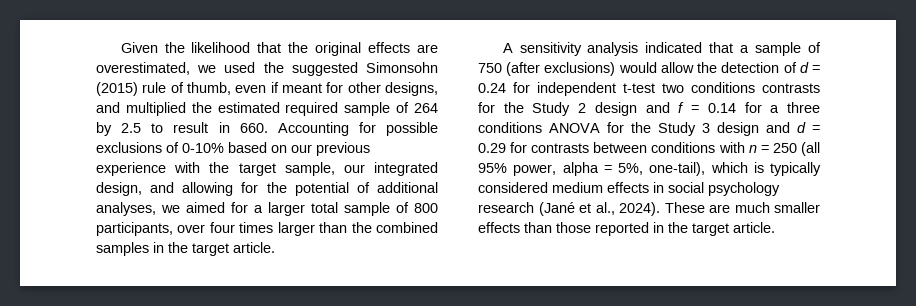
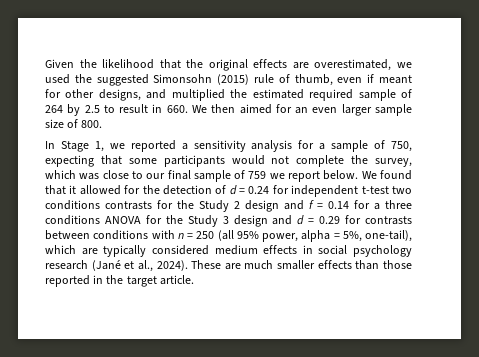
- Given the likelihood that the original effects are overestimated, we used the suggested Simonsohn (2015) rule of thumb, even if meant for other designs, and multiplied the estimated required sample of 264 by 2.5 to result in 660. Accounting for possible exclusions of 0-10% based on our previous experience with the target sample, our integrated design, and allowing for the potential of additional analyses, we aimed for a larger total sample of 800 participants, over four times larger than the combined samples in the target article.
- A sensitivity analysis indicated that a sample of 750 (after exclusions) would allow the detection of d = 0.24 for independent t-test two conditions contrasts for the Study 2 design and f = 0.14 for a three conditions ANOVA for the Study 3 design and d = 0.29 for contrasts between conditions with n = 250 (all 95% power, alpha = 5%, one-tail), which is typically considered medium effects in social psychology research (Jané et al., 2024).
+ Given the likelihood that the original effects are overestimated, we used the suggested Simonsohn (2015) rule of thumb, even if meant for other designs, and multiplied the estimated required sample of 264 by 2.5 to result in 660. We then aimed for an even larger sample size of 800.
+ In Stage 1, we reported a sensitivity analysis for a sample of 750, expecting that some participants would not complete the survey, which was close to our final sample of 759 we report below. We found that it allowed for the detection of d = 0.24 for independent t-test two conditions contrasts for the Study 2 design and f = 0.14 for a three conditions ANOVA for the Study 3 design and d = 0.29 for contrasts between conditions with n = 250 (all 95% power, alpha = 5%, one-tail), which are typically considered medium effects in social psychology research (Jané et al., 2024).

